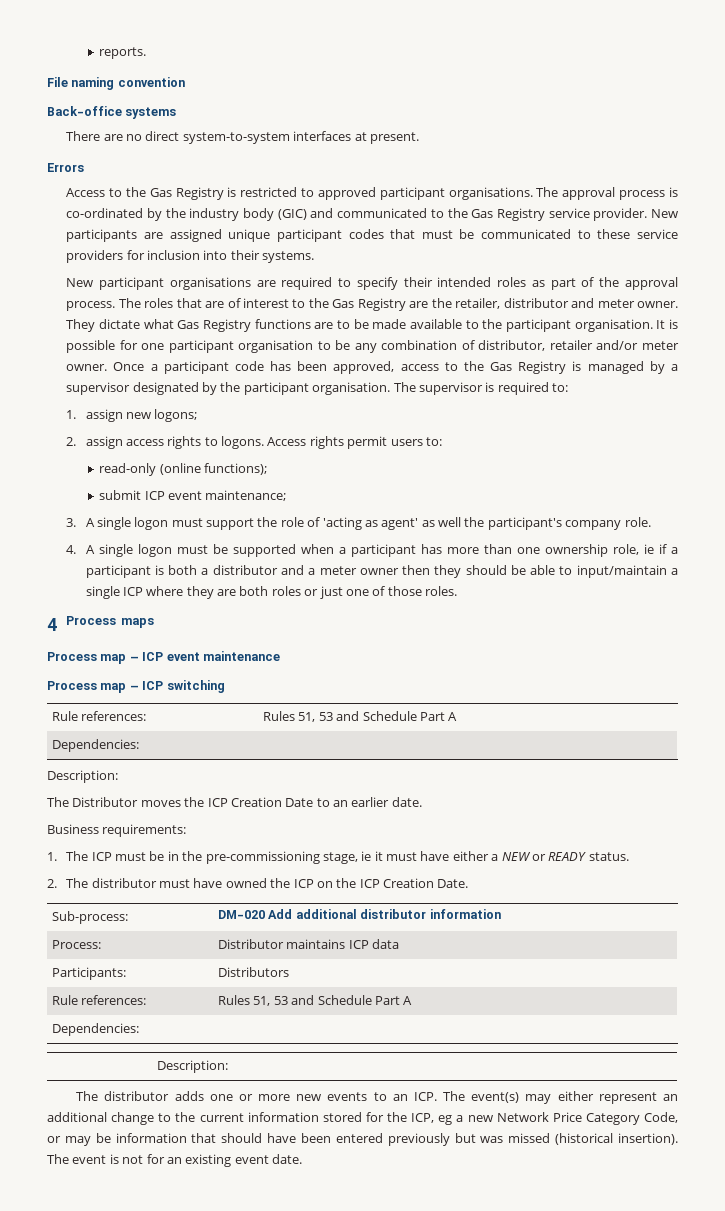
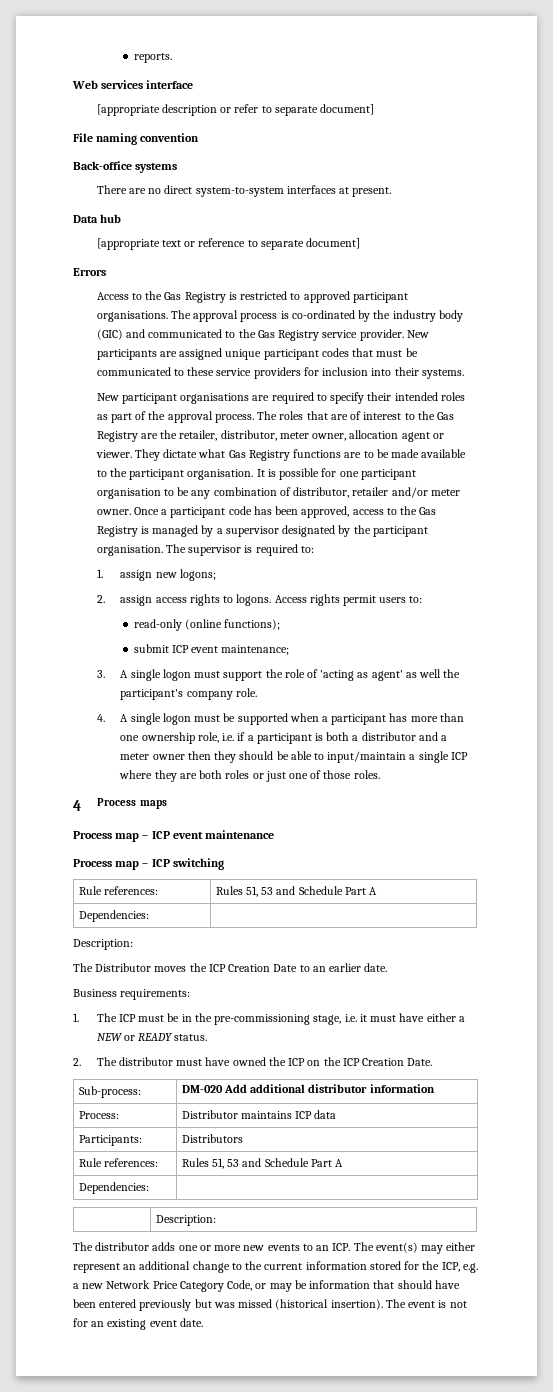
+ Web services interface
+ [appropriate description or refer to separate document]
+ Data hub
+ [appropriate text or reference to separate document]
- The roles that are of interest to the Gas Registry are the retailer, distributor and meter owner.
+ The roles that are of interest to the Gas Registry are the retailer, distributor, meter owner, allocation agent or viewer.
- 4. A single logon must be supported when a participant has more than one ownership role, ie if a participant is both a distributor and a meter owner then they should be able to input/maintain a single ICP where they are both roles or just one of those roles.
+ 4. A single logon must be supported when a participant has more than one ownership role, i.e. if a participant is both a distributor and a meter owner then they should be able to input/maintain a single ICP where they are both roles or just one of those roles.
- 1. The ICP must be in the pre-commissioning stage, ie it must have either a NEW or READY status.
+ 1. The ICP must be in the pre-commissioning stage, i.e. it must have either a NEW or READY status.
- The distributor adds one or more new events to an ICP. The event(s) may either represent an additional change to the current information stored for the ICP, eg a new Network Price Category Code, or may be information that should have been entered previously but was missed (historical insertion).
+ The distributor adds one or more new events to an ICP. The event(s) may either represent an additional change to the current information stored for the ICP, e.g. a new Network Price Category Code, or may be information that should have been entered previously but was missed (historical insertion).

